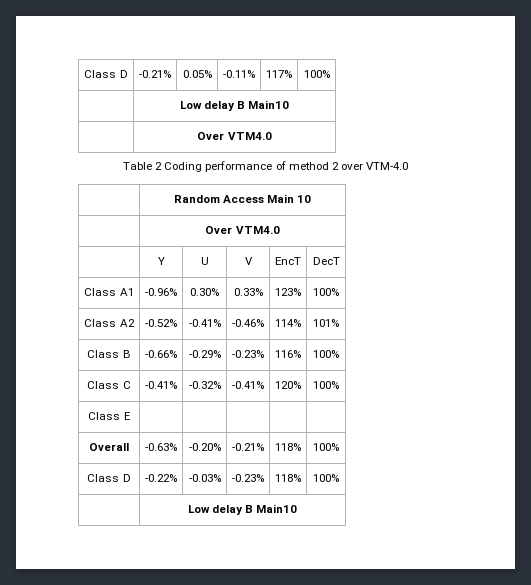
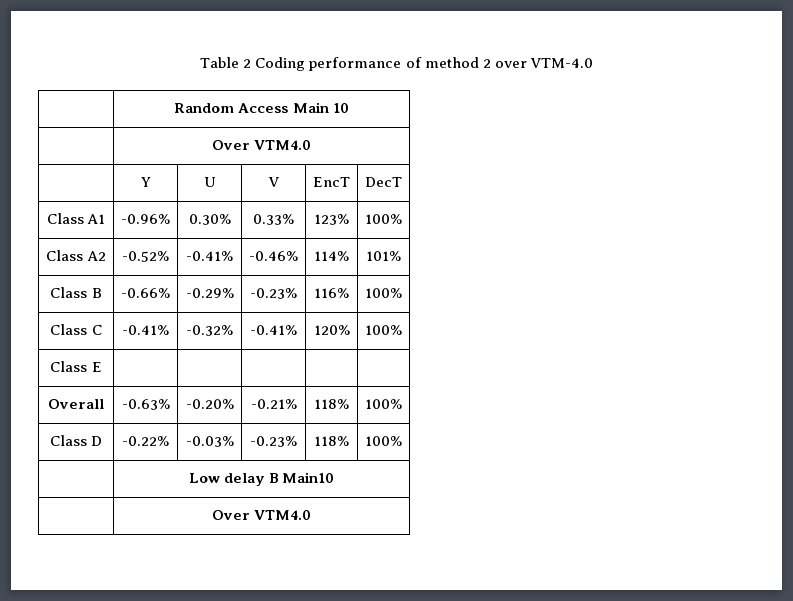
- Class D | -0.21% | 0.05% | -0.11% | 117% | 100%
- | Low delay B Main10
- | Over VTM4.0
  Class D | -0.22% | -0.03% | -0.23% | 118% | 100%
  | Low delay B Main10
+ | Over VTM4.0

